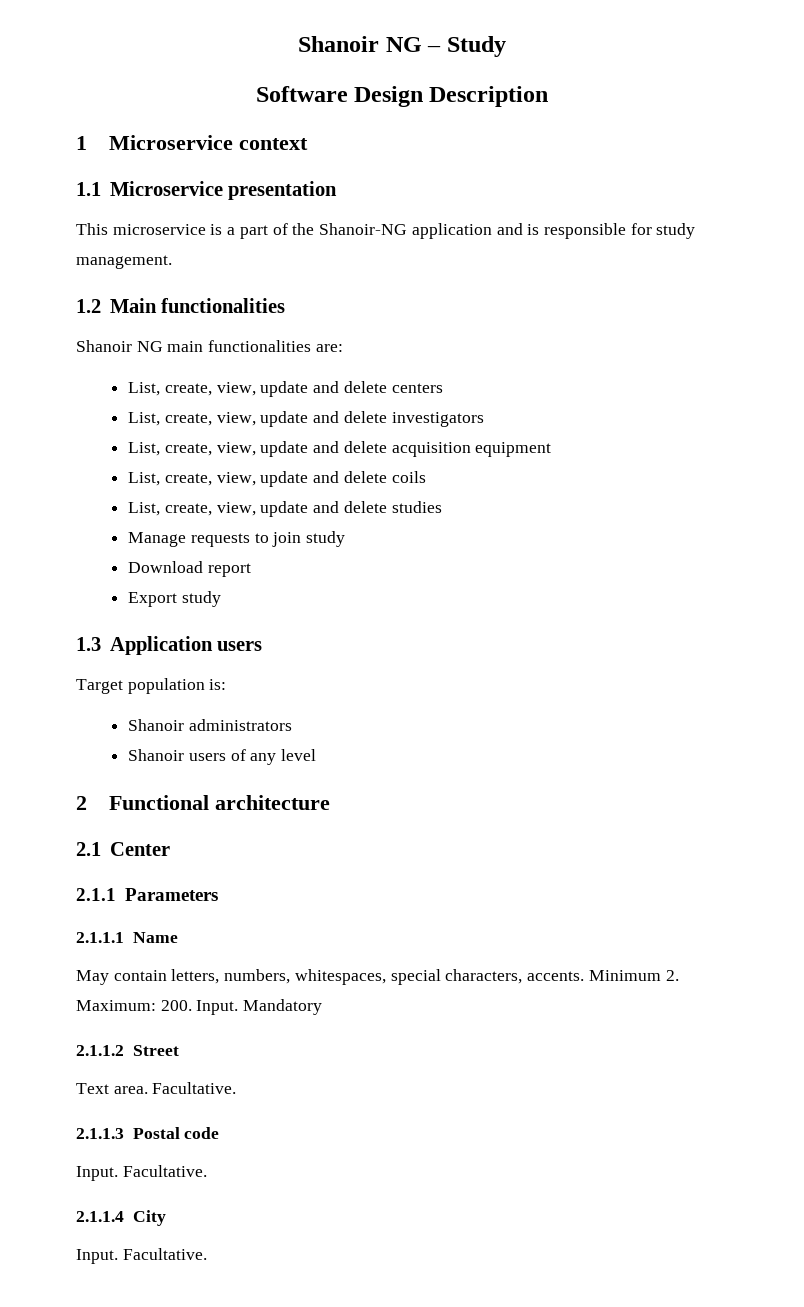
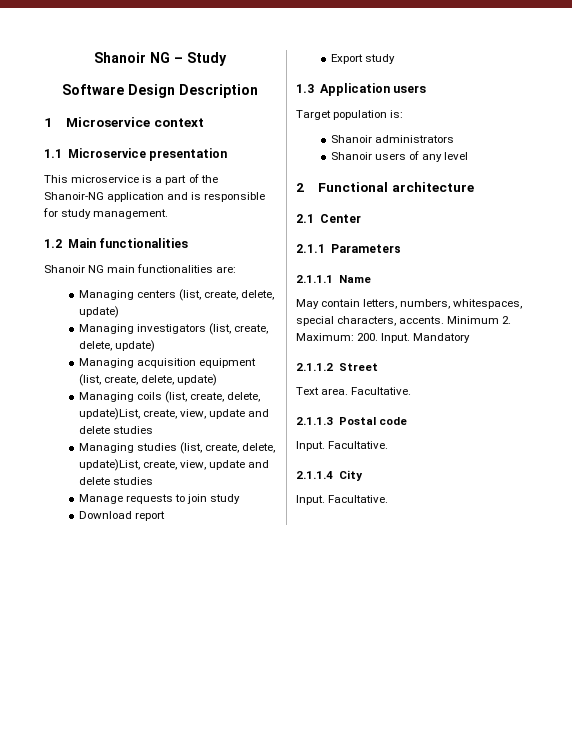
- List, create, view, update and delete centers
- List, create, view, update and delete investigators
- List, create, view, update and delete acquisition equipment
- List, create, view, update and delete coils
- List, create, view, update and delete studies
+ Managing centers (list, create, delete, update)
+ Managing investigators (list, create, delete, update)
+ Managing acquisition equipment (list, create, delete, update)
+ Managing coils (list, create, delete, update)List, create, view, update and delete studies
+ Managing studies (list, create, delete, update)List, create, view, update and delete studies

